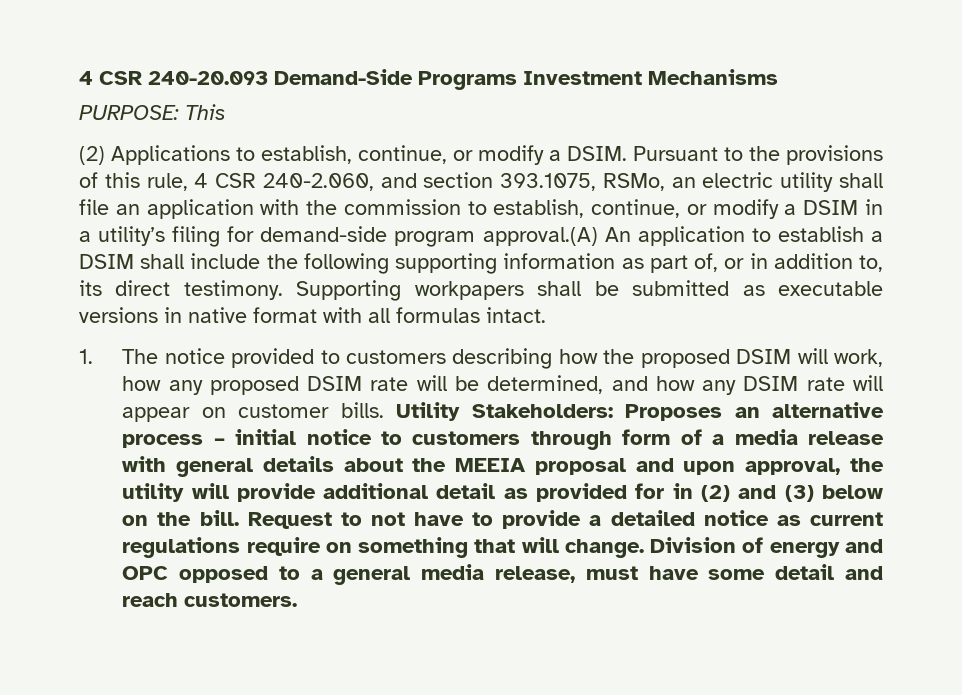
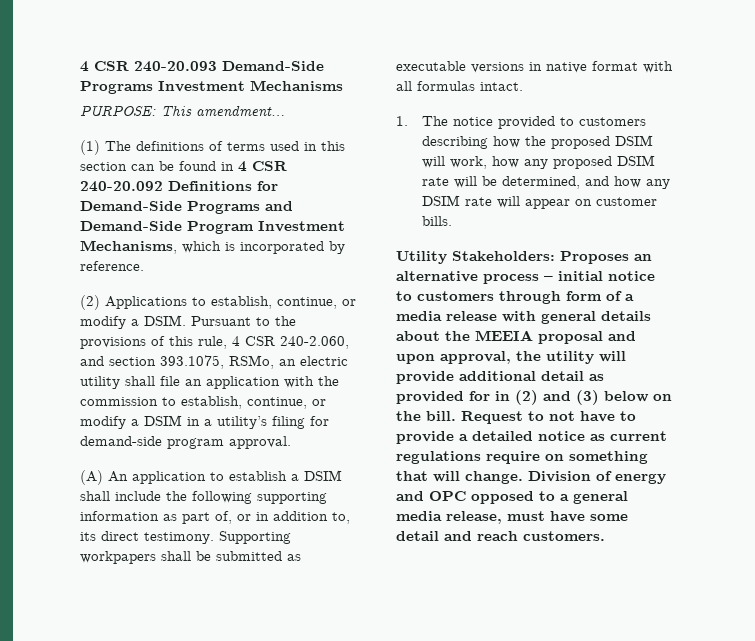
- PURPOSE: This
+ PURPOSE: This amendment…
+ (1) The definitions of terms used in this section can be found in 4 CSR 240-20.092 Definitions for Demand-Side Programs and Demand-Side Program Investment Mechanisms, which is incorporated by reference.
- Pursuant to the provisions of this rule, 4 CSR 240-2.060, and section 393.1075, RSMo, an electric utility shall file an application with the commission to establish, continue, or modify a DSIM in a utility’s filing for demand-side program approval.(A) An application to establish a DSIM shall include the following supporting information as part of, or in addition to, its direct testimony.
+ Pursuant to the provisions of this rule, 4 CSR 240-2.060, and section 393.1075, RSMo, an electric utility shall file an application with the commission to establish, continue, or modify a DSIM in a utility’s filing for demand-side program approval.
+ (A) An application to establish a DSIM shall include the following supporting information as part of, or in addition to, its direct testimony.
- 1. The notice provided to customers describing how the proposed DSIM will work, how any proposed DSIM rate will be determined, and how any DSIM rate will appear on customer bills. Utility Stakeholders:
+ 1. The notice provided to customers describing how the proposed DSIM will work, how any proposed DSIM rate will be determined, and how any DSIM rate will appear on customer bills.
+ Utility Stakeholders:

